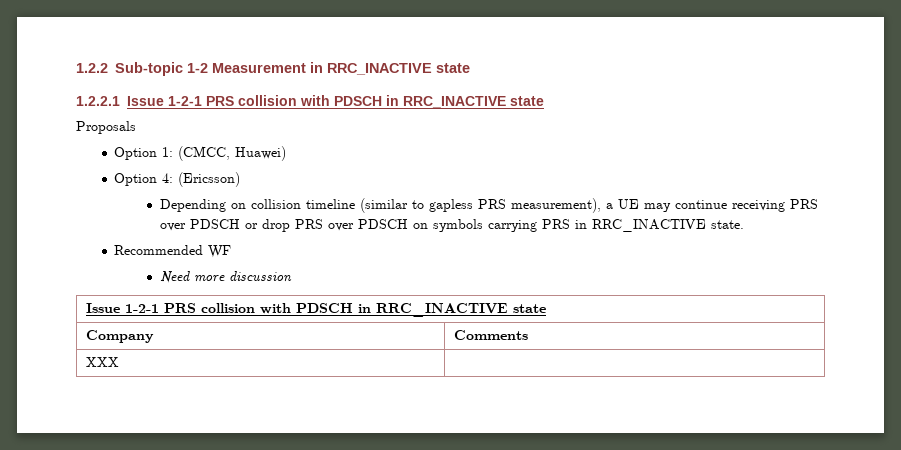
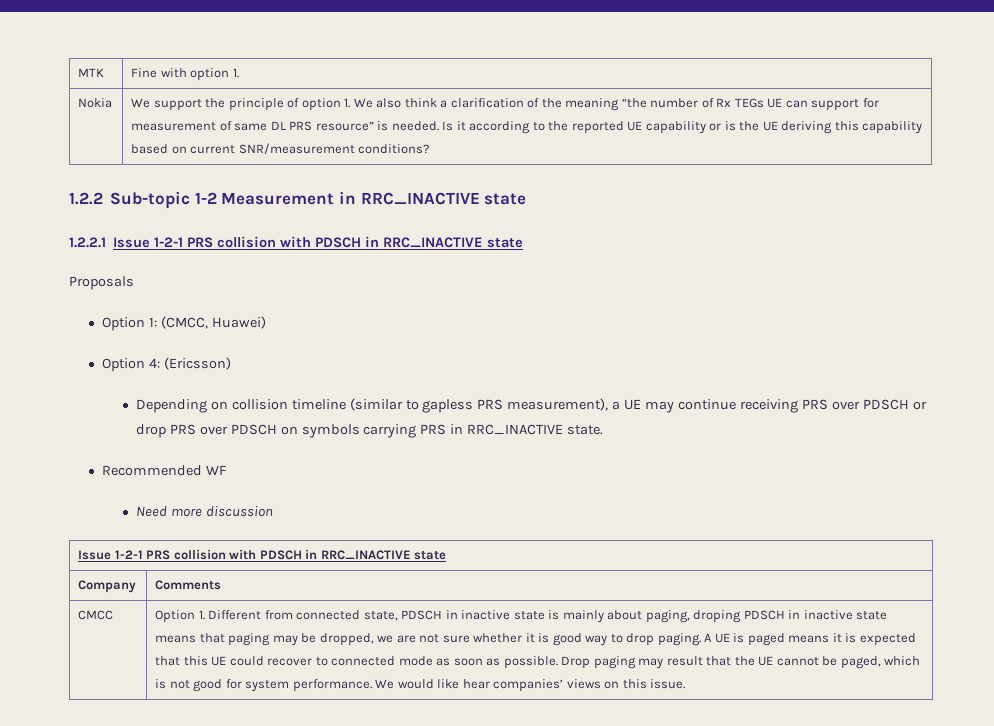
+ MTK | Fine with option 1.
+ Nokia | We support the principle of option 1. We also think a clarification of the meaning “the number of Rx TEGs UE can support for measurement of same DL PRS resource” is needed. Is it according to the reported UE capability or is the UE deriving this capability based on current SNR/measurement conditions?
- XXX
+ CMCC | Option 1. Different from connected state, PDSCH in inactive state is mainly about paging, droping PDSCH in inactive state means that paging may be dropped, we are not sure whether it is good way to drop paging. A UE is paged means it is expected that this UE could recover to connected mode as soon as possible. Drop paging may result that the UE cannot be paged, which is not good for system performance. We would like hear companies’ views on this issue.

